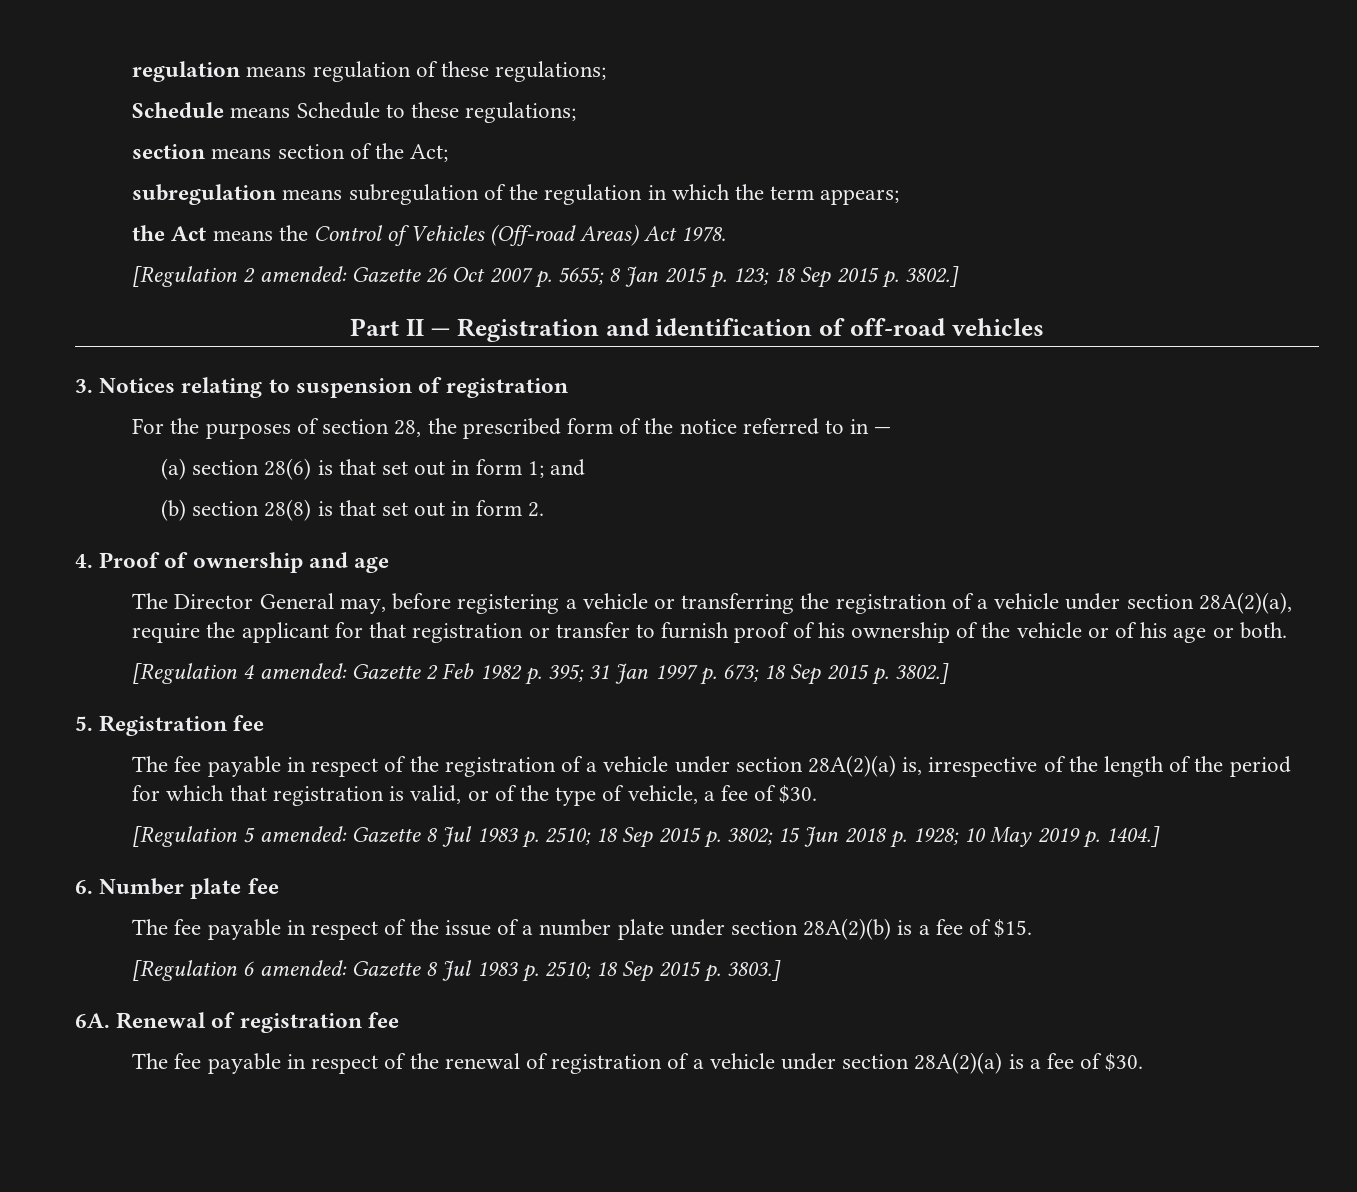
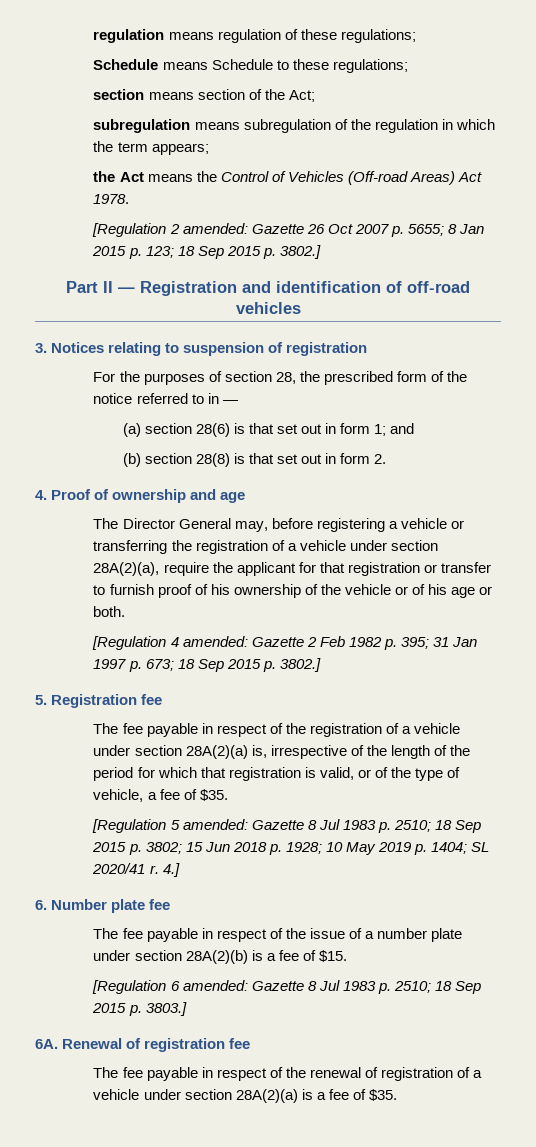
- The fee payable in respect of the registration of a vehicle under section 28A(2)(a) is, irrespective of the length of the period for which that registration is valid, or of the type of vehicle, a fee of $30.
+ The fee payable in respect of the registration of a vehicle under section 28A(2)(a) is, irrespective of the length of the period for which that registration is valid, or of the type of vehicle, a fee of $35.
- [Regulation 5 amended: Gazette 8 Jul 1983 p. 2510; 18 Sep 2015 p. 3802; 15 Jun 2018 p. 1928; 10 May 2019 p. 1404.]
+ [Regulation 5 amended: Gazette 8 Jul 1983 p. 2510; 18 Sep 2015 p. 3802; 15 Jun 2018 p. 1928; 10 May 2019 p. 1404; SL 2020/41 r. 4.]
- The fee payable in respect of the renewal of registration of a vehicle under section 28A(2)(a) is a fee of $30.
+ The fee payable in respect of the renewal of registration of a vehicle under section 28A(2)(a) is a fee of $35.

